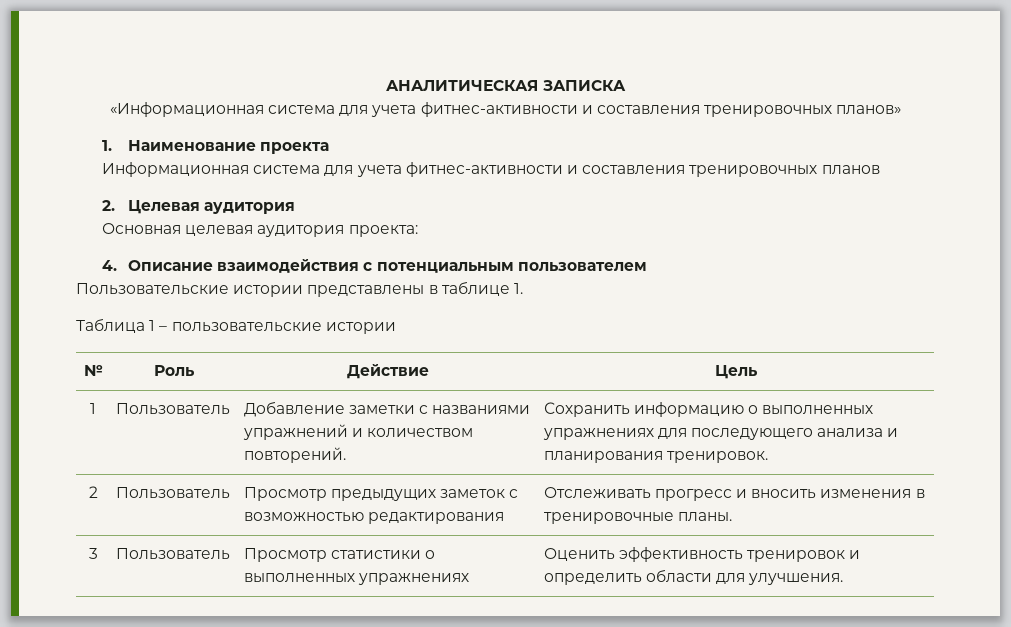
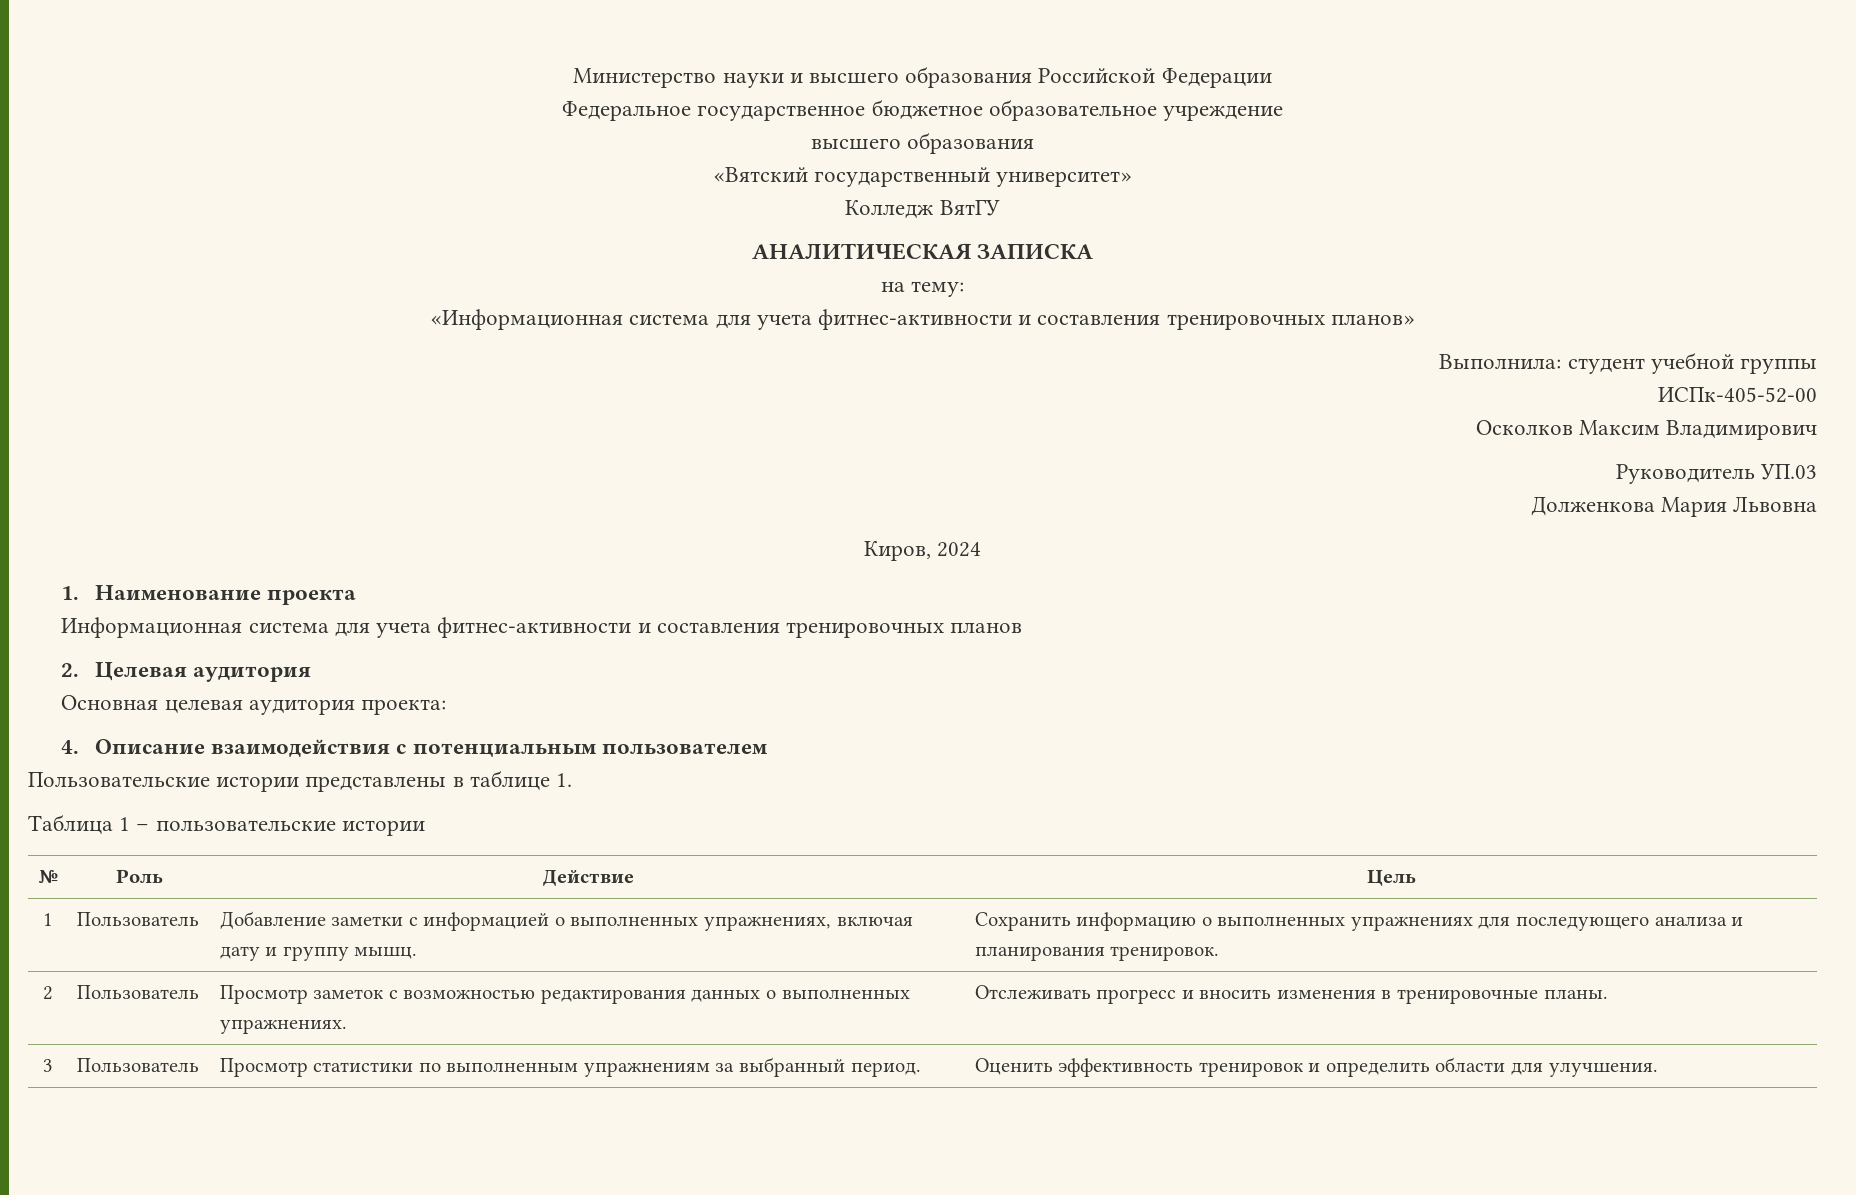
+ Министерство науки и высшего образования Российской Федерации
+ Федеральное государственное бюджетное образовательное учреждение
+ высшего образования
+ «Вятский государственный университет»
+ Колледж ВятГУ
+ на тему:
+ Выполнила: студент учебной группы
+ ИСПк-405-52-00
+ Осколков Максим Владимирович
+ Руководитель УП.03
+ Долженкова Мария Львовна
+ Киров, 2024
- 1 | Пользователь | Добавление заметки с названиями упражнений и количеством повторений. | Сохранить информацию о выполненных упражнениях для последующего анализа и планирования тренировок.
+ 1 | Пользователь | Добавление заметки с информацией о выполненных упражнениях, включая дату и группу мышц. | Сохранить информацию о выполненных упражнениях для последующего анализа и планирования тренировок.
- 2 | Пользователь | Просмотр предыдущих заметок с возможностью редактирования | Отслеживать прогресс и вносить изменения в тренировочные планы.
+ 2 | Пользователь | Просмотр заметок с возможностью редактирования данных о выполненных упражнениях. | Отслеживать прогресс и вносить изменения в тренировочные планы.
- 3 | Пользователь | Просмотр статистики о выполненных упражнениях | Оценить эффективность тренировок и определить области для улучшения.
+ 3 | Пользователь | Просмотр статистики по выполненным упражнениям за выбранный период. | Оценить эффективность тренировок и определить области для улучшения.

